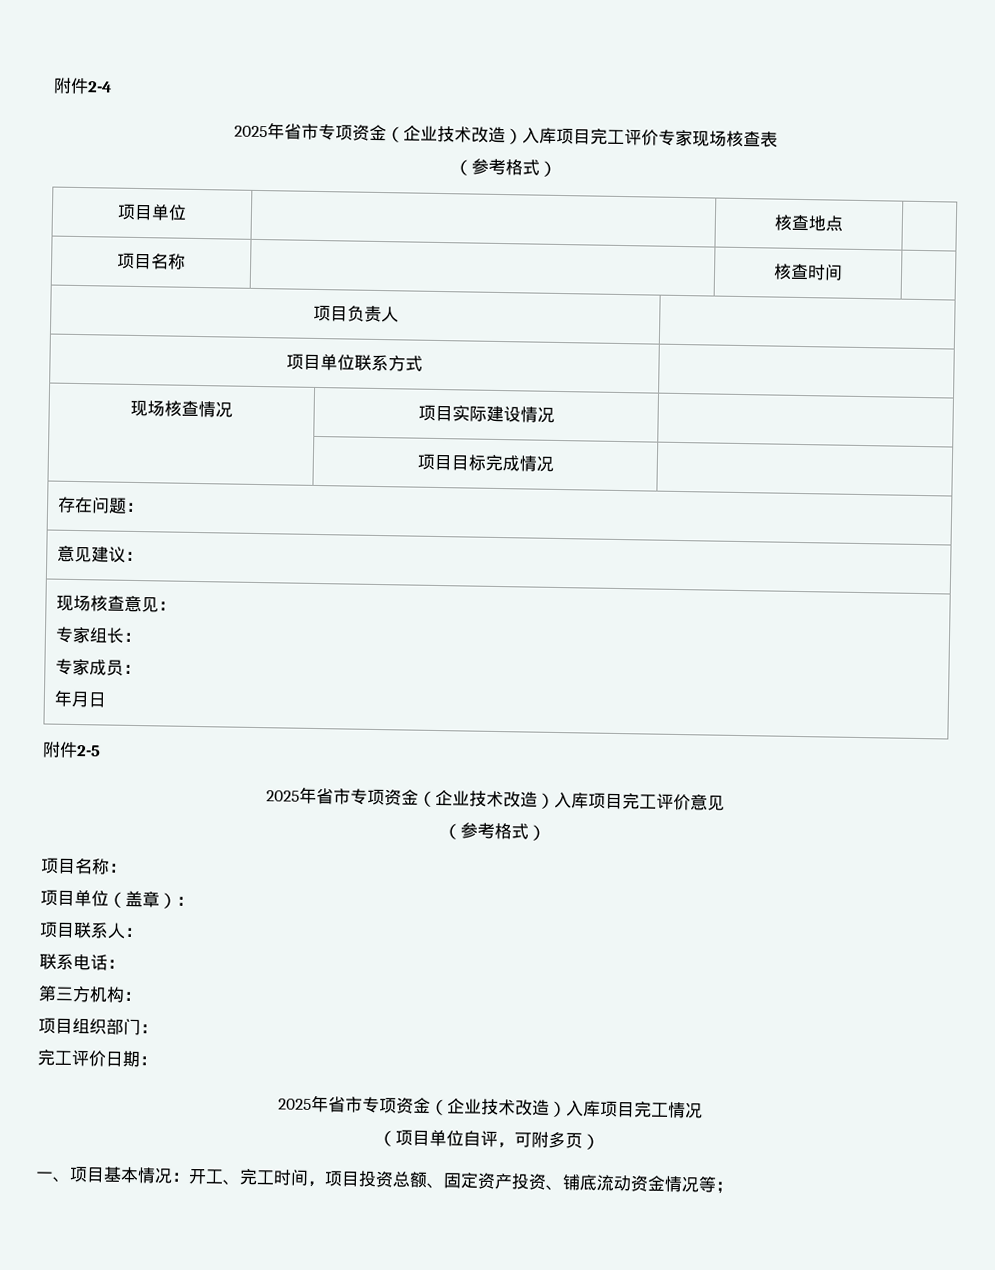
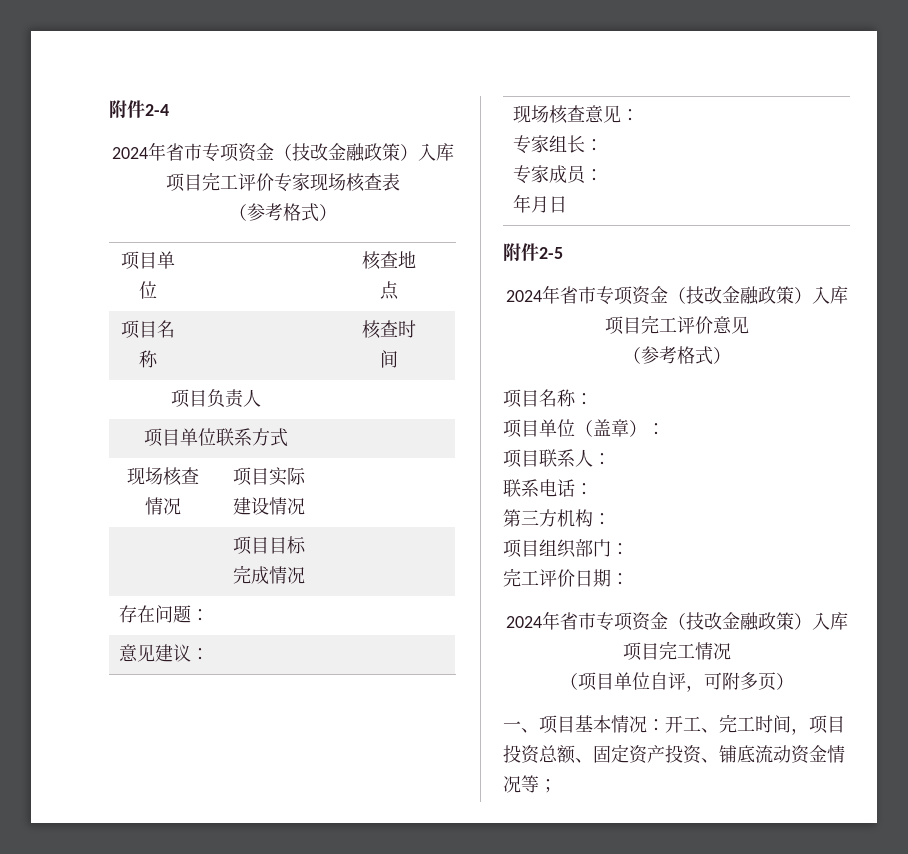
- 2025年省市专项资金（企业技术改造）入库项目完工评价专家现场核查表
+ 2024年省市专项资金（技改金融政策）入库项目完工评价专家现场核查表
- 2025年省市专项资金（企业技术改造）入库项目完工评价意见
+ 2024年省市专项资金（技改金融政策）入库项目完工评价意见
- 2025年省市专项资金（企业技术改造）入库项目完工情况
+ 2024年省市专项资金（技改金融政策）入库项目完工情况

